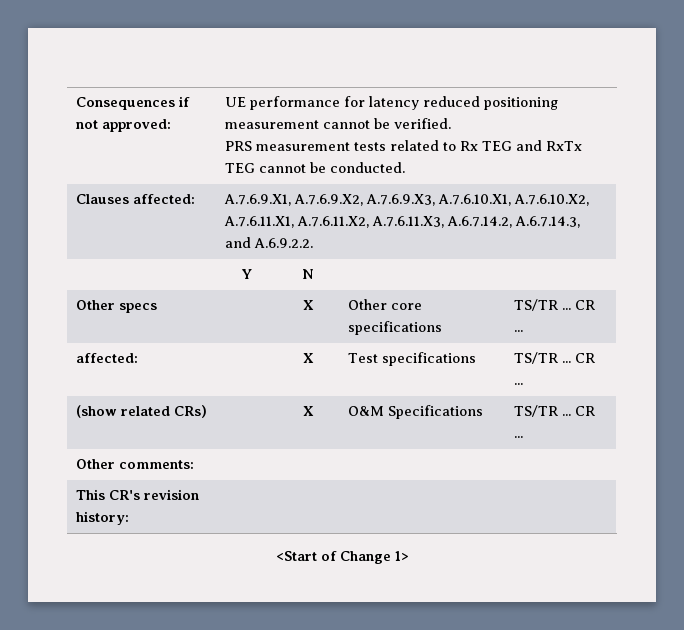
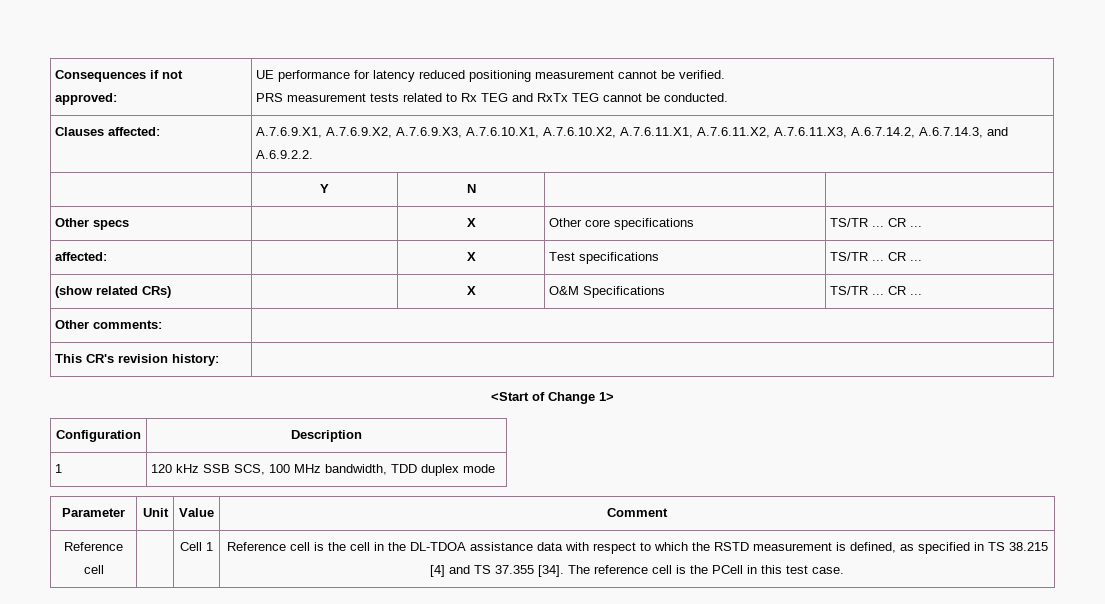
+ Configuration | Description
+ 1 | 120 kHz SSB SCS, 100 MHz bandwidth, TDD duplex mode
+ Parameter | Unit | Value | Comment
+ Reference cell | | Cell 1 | Reference cell is the cell in the DL-TDOA assistance data with respect to which the RSTD measurement is defined, as specified in TS 38.215 [4] and TS 37.355 [34]. The reference cell is the PCell in this test case.

